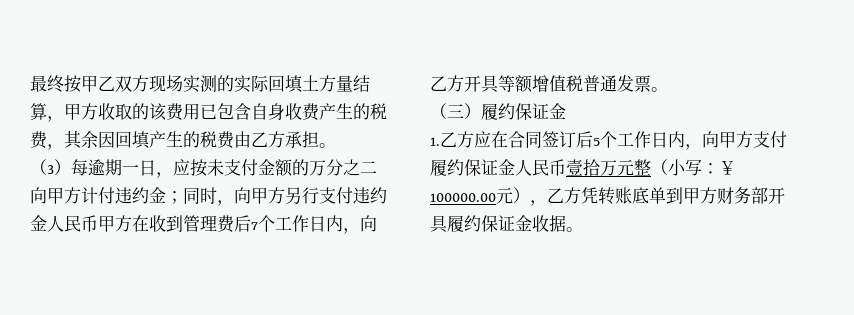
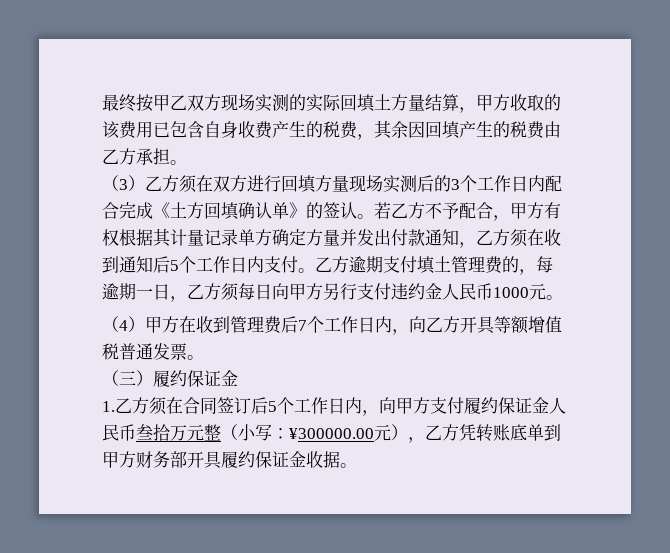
- （3）每逾期一日，应按未支付金额的万分之二向甲方计付违约金；同时，向甲方另行支付违约金人民币甲方在收到管理费后7个工作日内，向乙方开具等额增值税普通发票。
+ （3）乙方须在双方进行回填方量现场实测后的3个工作日内配合完成《土方回填确认单》的签认。若乙方不予配合，甲方有权根据其计量记录单方确定方量并发出付款通知，乙方须在收到通知后5个工作日内支付。乙方逾期支付填土管理费的，每逾期一日，乙方须每日向甲方另行支付违约金人民币1000元。
+ （4）甲方在收到管理费后7个工作日内，向乙方开具等额增值税普通发票。
- 1.乙方应在合同签订后5个工作日内，向甲方支付履约保证金人民币壹拾万元整（小写：￥100000.00元），乙方凭转账底单到甲方财务部开具履约保证金收据。
+ 1.乙方须在合同签订后5个工作日内，向甲方支付履约保证金人民币叁拾万元整（小写：¥300000.00元），乙方凭转账底单到甲方财务部开具履约保证金收据。

